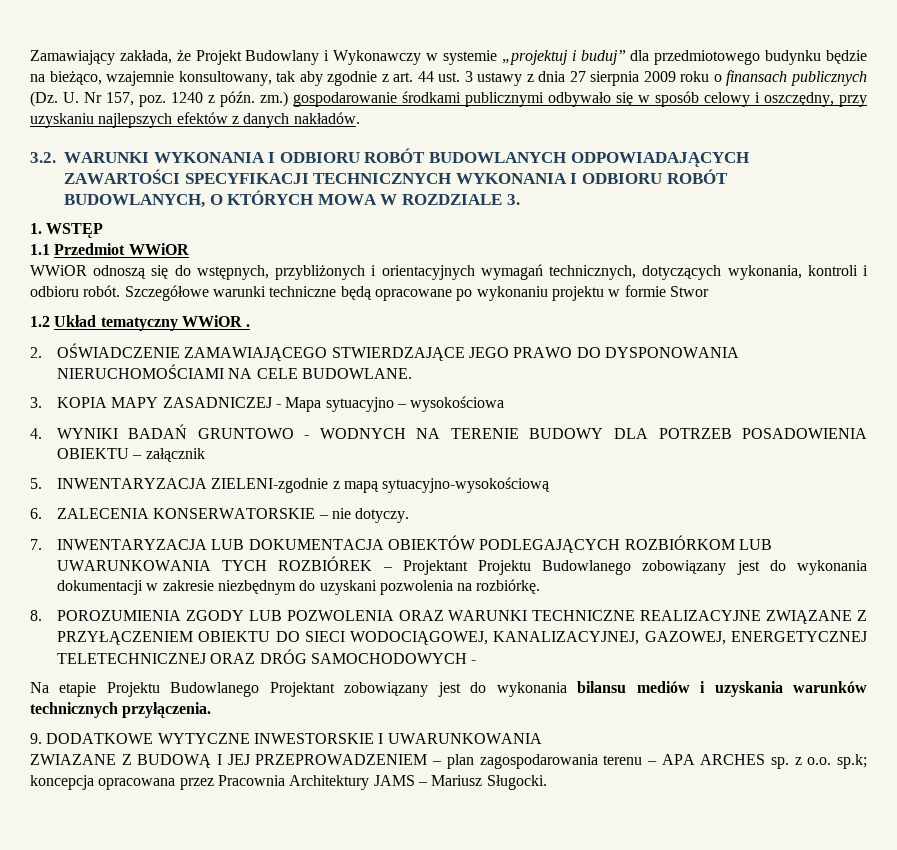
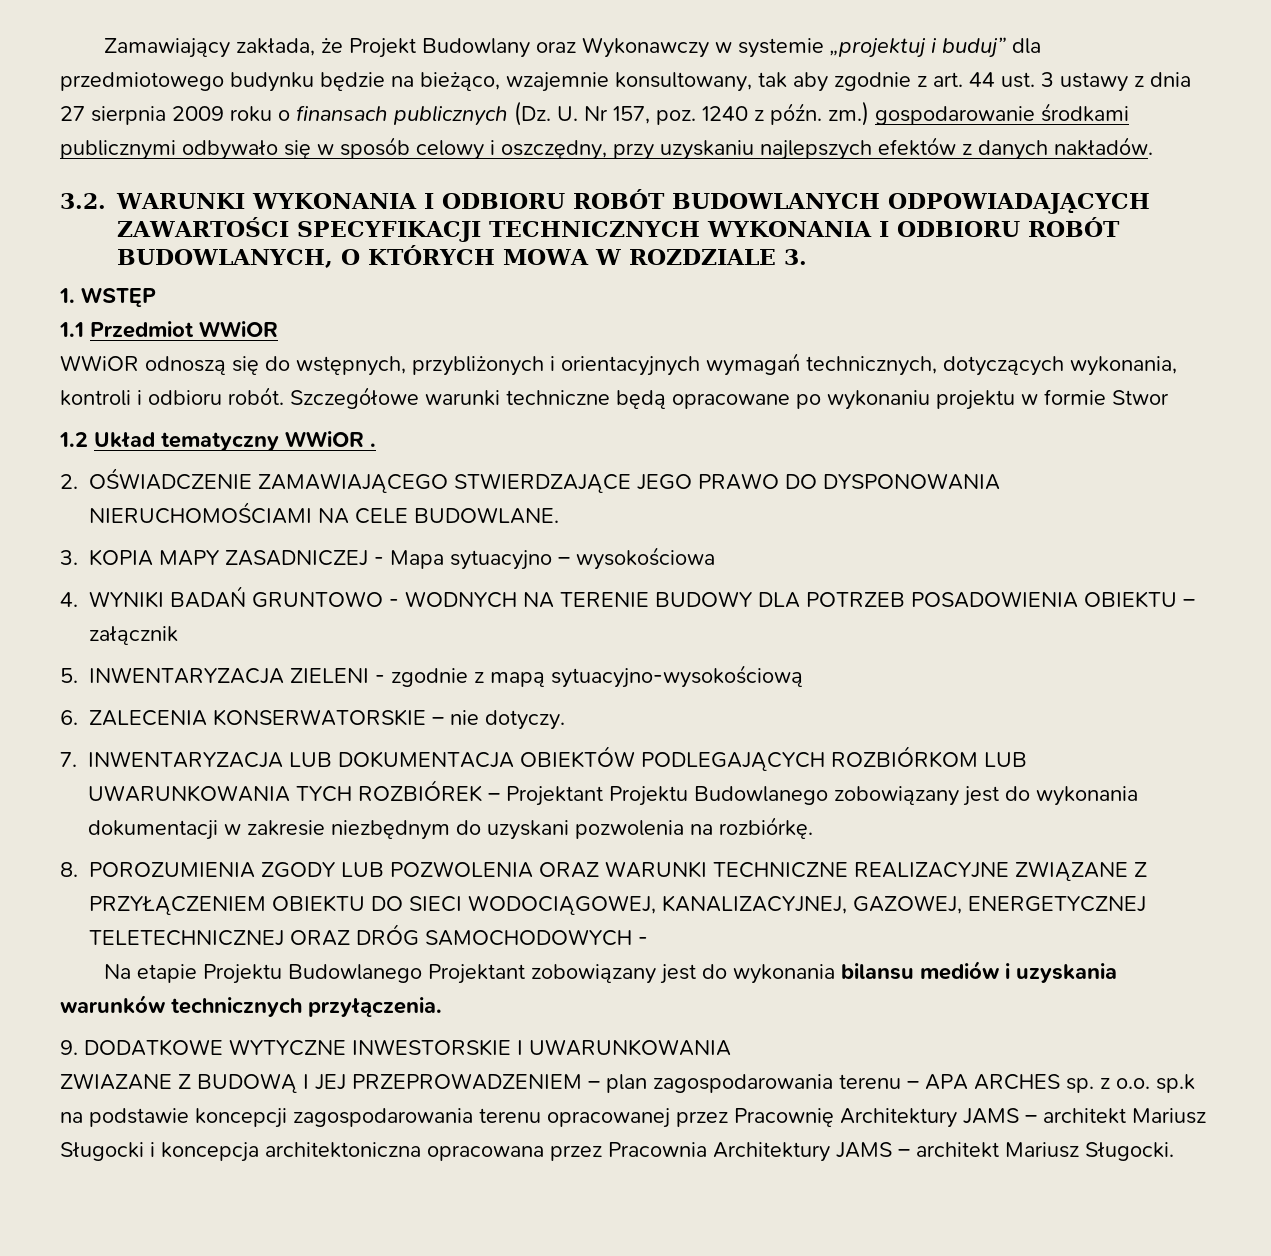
- Zamawiający zakłada, że Projekt Budowlany i Wykonawczy w systemie „projektuj i buduj” dla przedmiotowego budynku będzie na bieżąco, wzajemnie konsultowany, tak aby zgodnie z art. 44 ust. 3 ustawy z dnia 27 sierpnia 2009 roku o finansach publicznych (Dz. U. Nr 157, poz. 1240 z późn. zm.) gospodarowanie środkami publicznymi odbywało się w sposób celowy i oszczędny, przy uzyskaniu najlepszych efektów z danych nakładów.
+ Zamawiający zakłada, że Projekt Budowlany oraz Wykonawczy w systemie „projektuj i buduj” dla przedmiotowego budynku będzie na bieżąco, wzajemnie konsultowany, tak aby zgodnie z art. 44 ust. 3 ustawy z dnia 27 sierpnia 2009 roku o finansach publicznych (Dz. U. Nr 157, poz. 1240 z późn. zm.) gospodarowanie środkami publicznymi odbywało się w sposób celowy i oszczędny, przy uzyskaniu najlepszych efektów z danych nakładów.
- 5. INWENTARYZACJA ZIELENI-zgodnie z mapą sytuacyjno-wysokościową
+ 5. INWENTARYZACJA ZIELENI - zgodnie z mapą sytuacyjno-wysokościową
- ZWIAZANE Z BUDOWĄ I JEJ PRZEPROWADZENIEM – plan zagospodarowania terenu – APA ARCHES sp. z o.o. sp.k; koncepcja opracowana przez Pracownia Architektury JAMS – Mariusz Sługocki.
+ ZWIAZANE Z BUDOWĄ I JEJ PRZEPROWADZENIEM – plan zagospodarowania terenu – APA ARCHES sp. z o.o. sp.k na podstawie koncepcji zagospodarowania terenu opracowanej przez Pracownię Architektury JAMS – architekt Mariusz Sługocki i koncepcja architektoniczna opracowana przez Pracownia Architektury JAMS – architekt Mariusz Sługocki.

